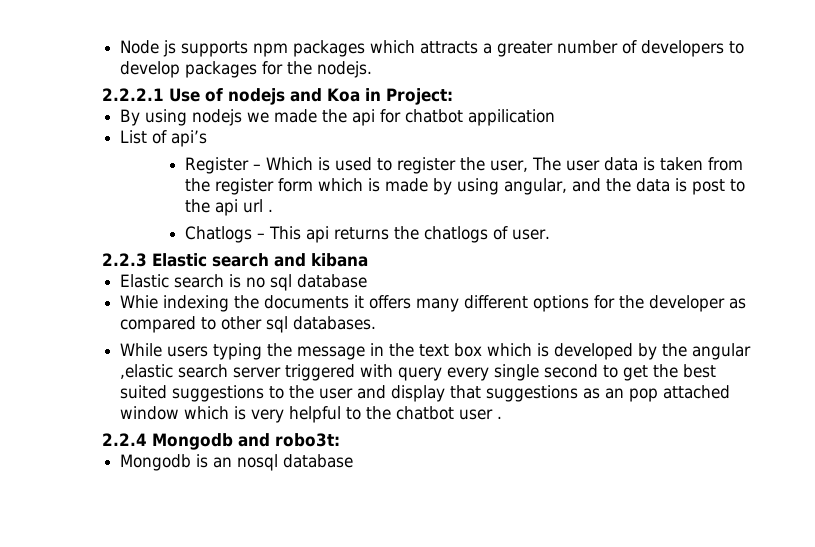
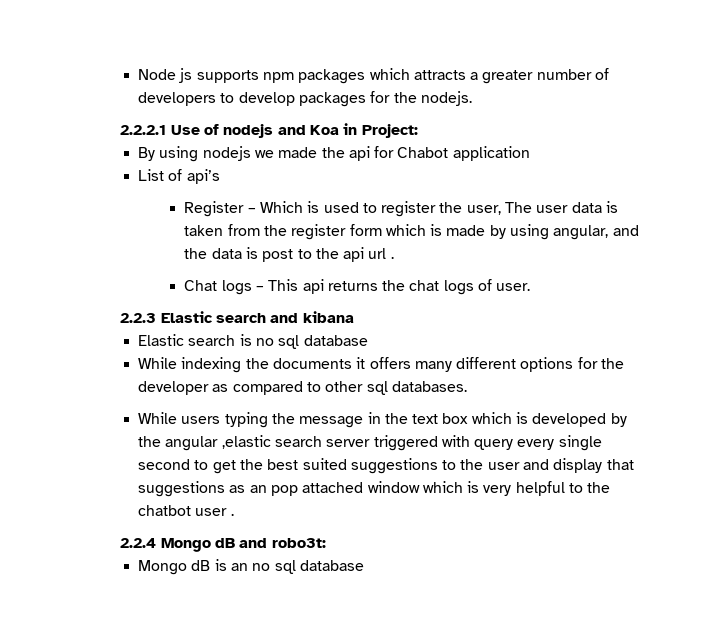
- By using nodejs we made the api for chatbot appilication
+ By using nodejs we made the api for Chabot application
- Chatlogs – This api returns the chatlogs of user.
+ Chat logs – This api returns the chat logs of user.
- Whie indexing the documents it offers many different options for the developer as compared to other sql databases.
+ While indexing the documents it offers many different options for the developer as compared to other sql databases.
- 2.2.4 Mongodb and robo3t:
+ 2.2.4 Mongo dB and robo3t:
- Mongodb is an nosql database
+ Mongo dB is an no sql database

